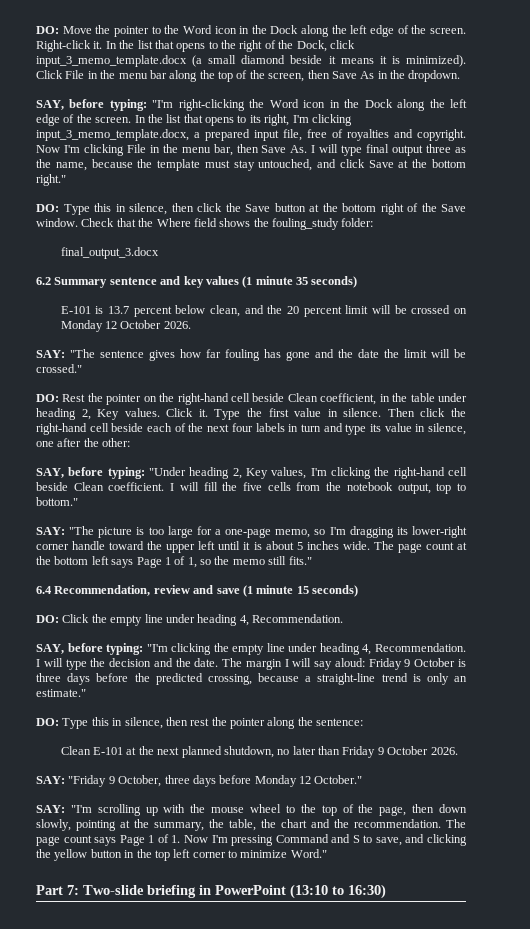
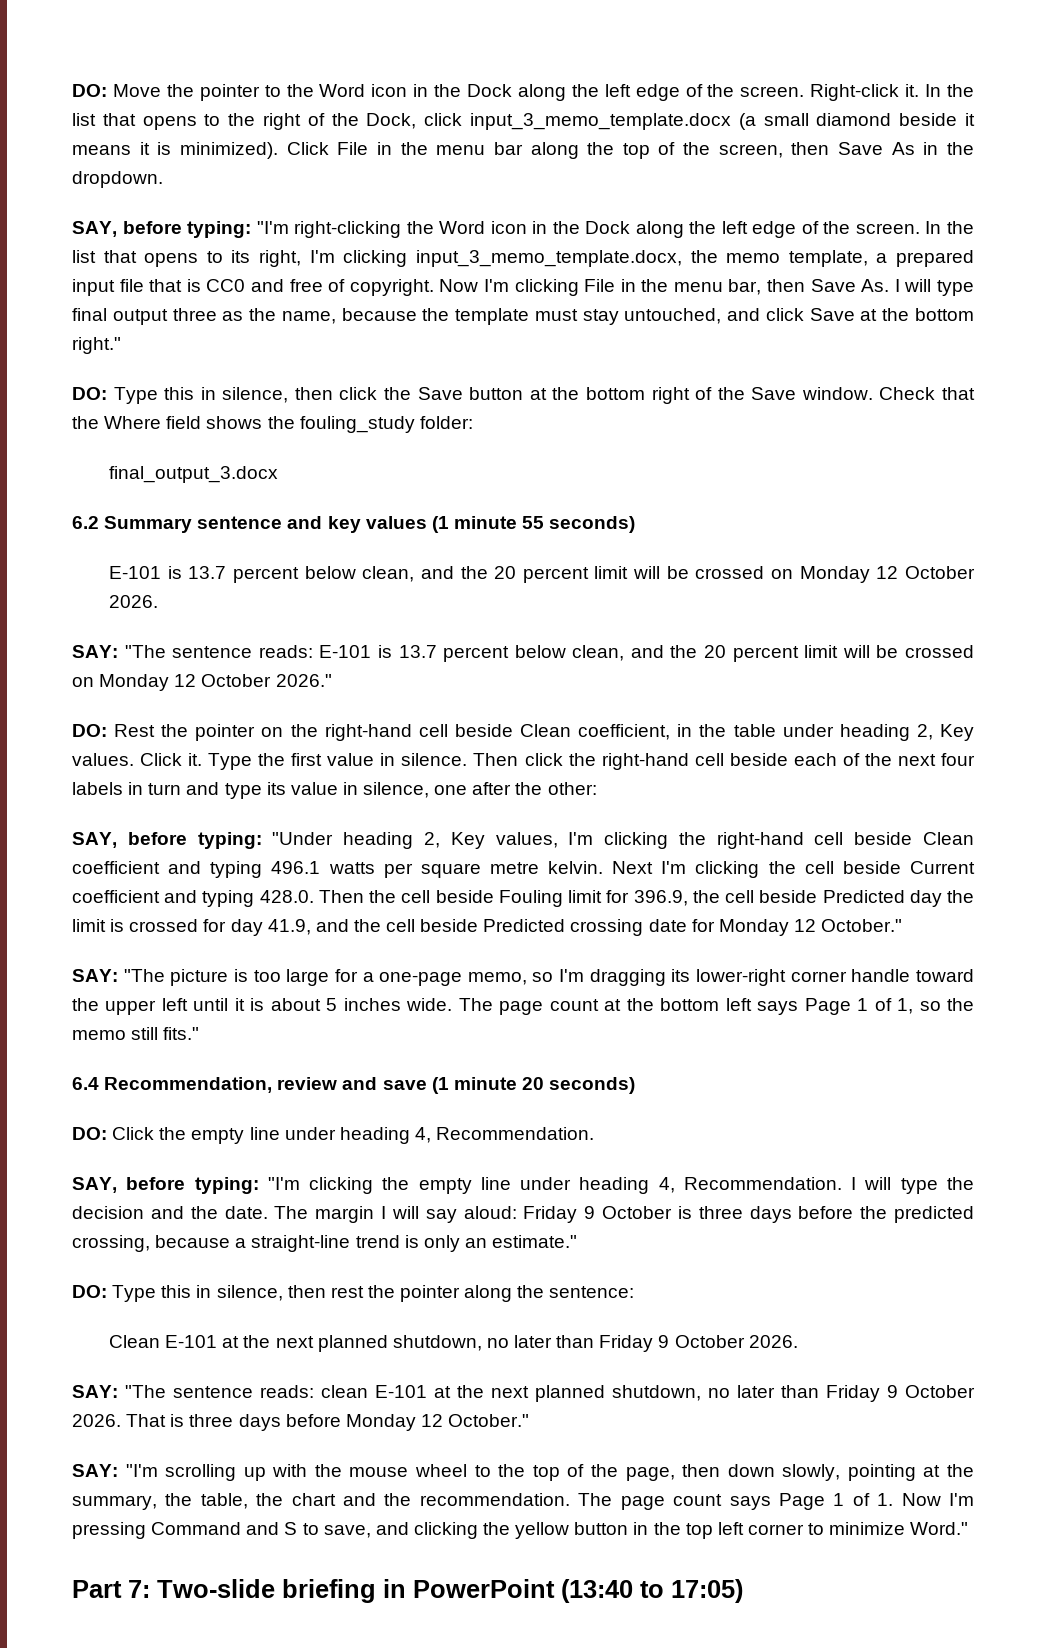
- In the list that opens to its right, I'm clicking input_3_memo_template.docx, a prepared input file, free of royalties and copyright.
+ In the list that opens to its right, I'm clicking input_3_memo_template.docx, the memo template, a prepared input file that is CC0 and free of copyright.
- 6.2 Summary sentence and key values (1 minute 35 seconds)
+ 6.2 Summary sentence and key values (1 minute 55 seconds)
- SAY: "The sentence gives how far fouling has gone and the date the limit will be crossed."
+ SAY: "The sentence reads: E-101 is 13.7 percent below clean, and the 20 percent limit will be crossed on Monday 12 October 2026."
- SAY, before typing: "Under heading 2, Key values, I'm clicking the right-hand cell beside Clean coefficient. I will fill the five cells from the notebook output, top to bottom."
+ SAY, before typing: "Under heading 2, Key values, I'm clicking the right-hand cell beside Clean coefficient and typing 496.1 watts per square metre kelvin. Next I'm clicking the cell beside Current coefficient and typing 428.0. Then the cell beside Fouling limit for 396.9, the cell beside Predicted day the limit is crossed for day 41.9, and the cell beside Predicted crossing date for Monday 12 October."
- 6.4 Recommendation, review and save (1 minute 15 seconds)
+ 6.4 Recommendation, review and save (1 minute 20 seconds)
- SAY: "Friday 9 October, three days before Monday 12 October."
+ SAY: "The sentence reads: clean E-101 at the next planned shutdown, no later than Friday 9 October 2026. That is three days before Monday 12 October."
- Part 7: Two-slide briefing in PowerPoint (13:10 to 16:30)
+ Part 7: Two-slide briefing in PowerPoint (13:40 to 17:05)

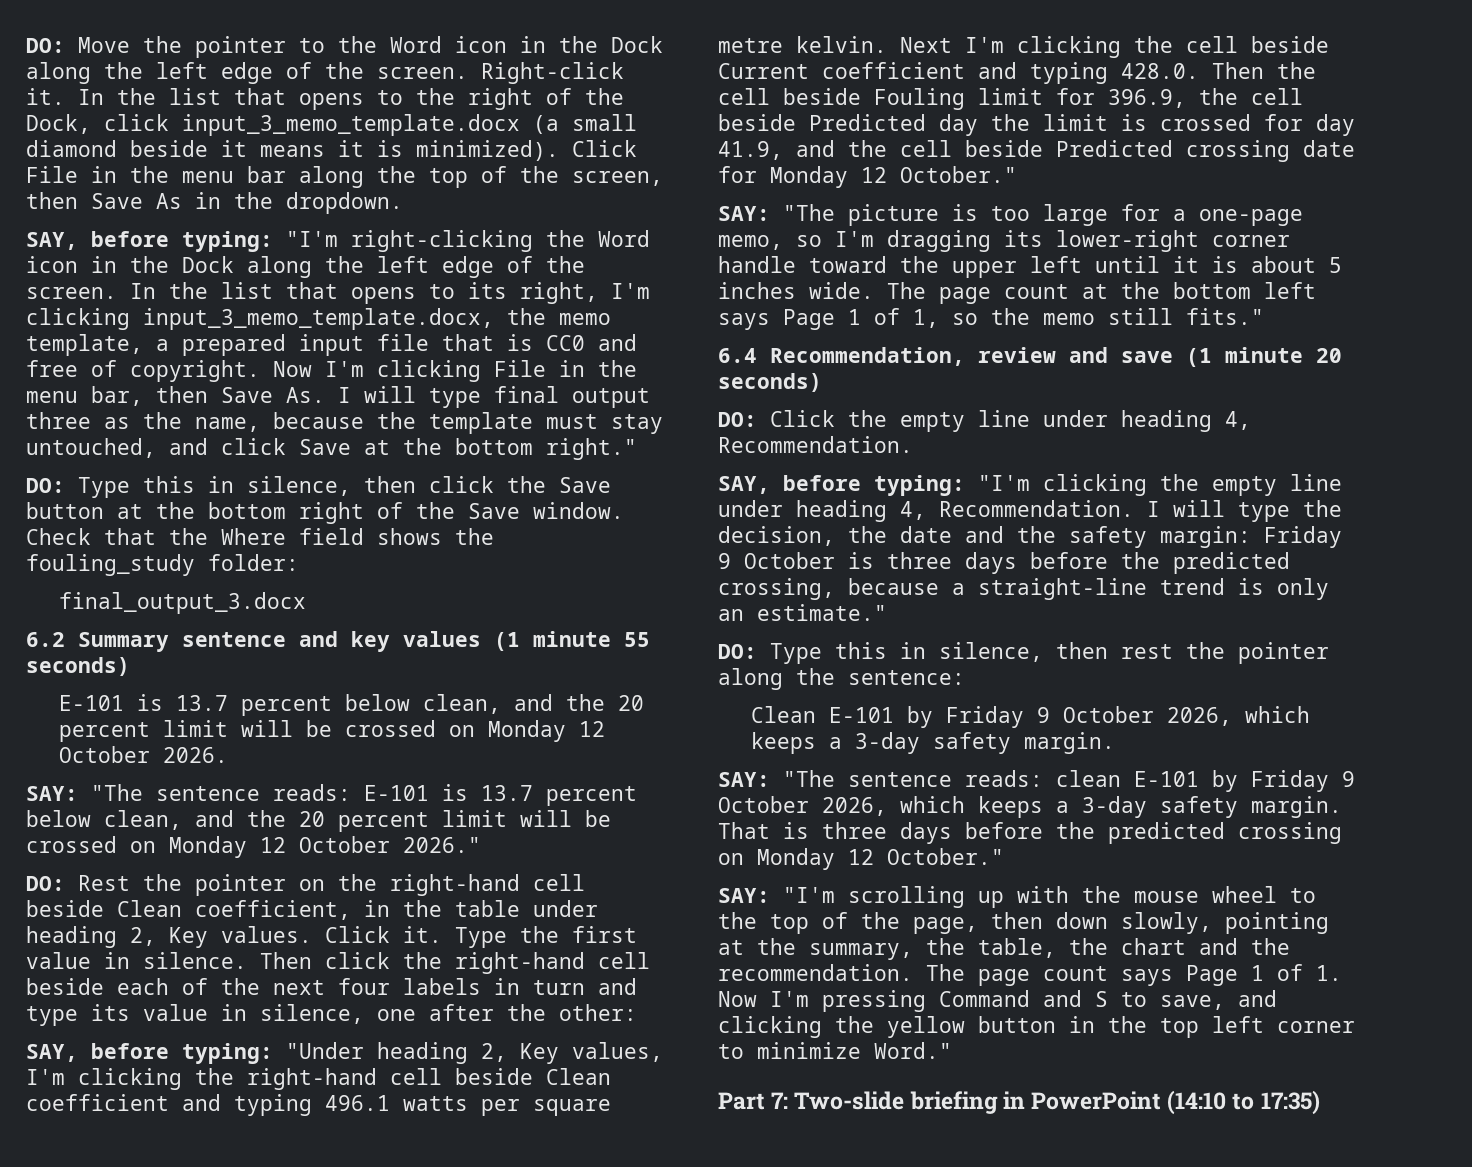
- I will type the decision and the date. The margin I will say aloud: Friday 9 October is three days before the predicted crossing, because a straight-line trend is only an estimate."
+ I will type the decision, the date and the safety margin: Friday 9 October is three days before the predicted crossing, because a straight-line trend is only an estimate."
- Clean E-101 at the next planned shutdown, no later than Friday 9 October 2026.
+ Clean E-101 by Friday 9 October 2026, which keeps a 3-day safety margin.
- SAY: "The sentence reads: clean E-101 at the next planned shutdown, no later than Friday 9 October 2026.
+ SAY: "The sentence reads: clean E-101 by Friday 9 October 2026, which keeps a 3-day safety margin.
- That is three days before Monday 12 October."
+ That is three days before the predicted crossing on Monday 12 October."
- Part 7: Two-slide briefing in PowerPoint (13:40 to 17:05)
+ Part 7: Two-slide briefing in PowerPoint (14:10 to 17:35)

